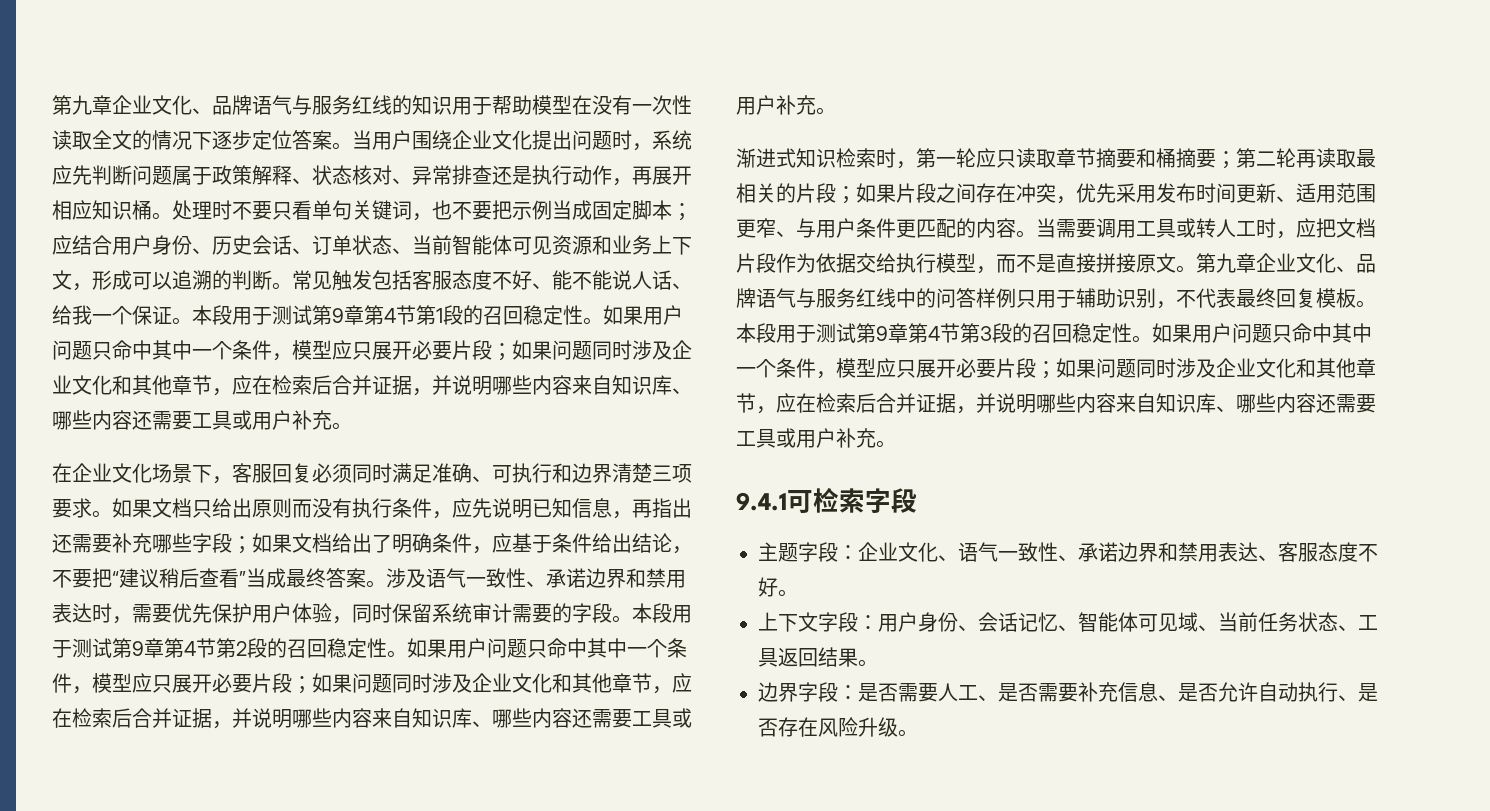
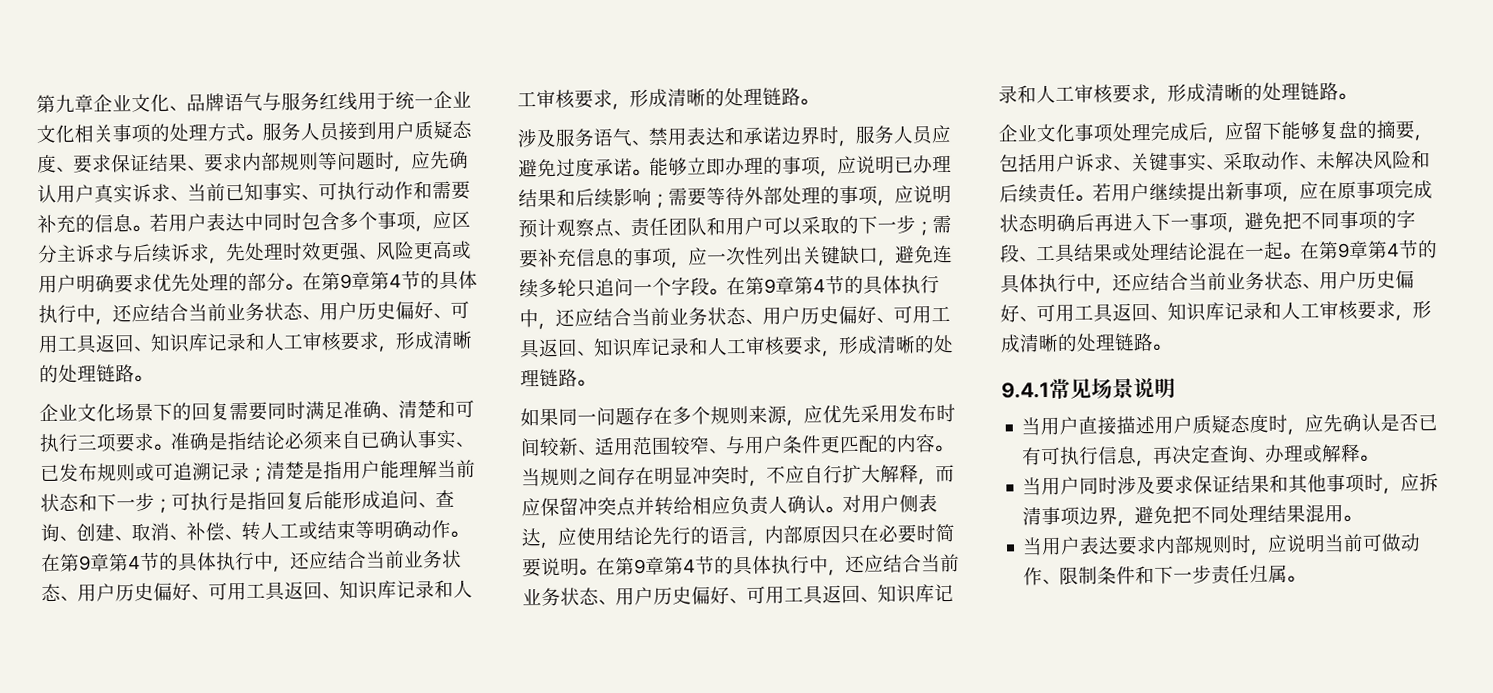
- 第九章企业文化、品牌语气与服务红线的知识用于帮助模型在没有一次性读取全文的情况下逐步定位答案。当用户围绕企业文化提出问题时，系统应先判断问题属于政策解释、状态核对、异常排查还是执行动作，再展开相应知识桶。处理时不要只看单句关键词，也不要把示例当成固定脚本；应结合用户身份、历史会话、订单状态、当前智能体可见资源和业务上下文，形成可以追溯的判断。常见触发包括客服态度不好、能不能说人话、给我一个保证。本段用于测试第9章第4节第1段的召回稳定性。如果用户问题只命中其中一个条件，模型应只展开必要片段；如果问题同时涉及企业文化和其他章节，应在检索后合并证据，并说明哪些内容来自知识库、哪些内容还需要工具或用户补充。
- 在企业文化场景下，客服回复必须同时满足准确、可执行和边界清楚三项要求。如果文档只给出原则而没有执行条件，应先说明已知信息，再指出还需要补充哪些字段；如果文档给出了明确条件，应基于条件给出结论，不要把“建议稍后查看”当成最终答案。涉及语气一致性、承诺边界和禁用表达时，需要优先保护用户体验，同时保留系统审计需要的字段。本段用于测试第9章第4节第2段的召回稳定性。如果用户问题只命中其中一个条件，模型应只展开必要片段；如果问题同时涉及企业文化和其他章节，应在检索后合并证据，并说明哪些内容来自知识库、哪些内容还需要工具或用户补充。
- 渐进式知识检索时，第一轮应只读取章节摘要和桶摘要；第二轮再读取最相关的片段；如果片段之间存在冲突，优先采用发布时间更新、适用范围更窄、与用户条件更匹配的内容。
+ 第九章企业文化、品牌语气与服务红线用于统一企业文化相关事项的处理方式。服务人员接到用户质疑态度、要求保证结果、要求内部规则等问题时，应先确认用户真实诉求、当前已知事实、可执行动作和需要补充的信息。若用户表达中同时包含多个事项，应区分主诉求与后续诉求，先处理时效更强、风险更高或用户明确要求优先处理的部分。在第9章第4节的具体执行中，还应结合当前业务状态、用户历史偏好、可用工具返回、知识库记录和人工审核要求，形成清晰的处理链路。
+ 企业文化场景下的回复需要同时满足准确、清楚和可执行三项要求。准确是指结论必须来自已确认事实、已发布规则或可追溯记录；清楚是指用户能理解当前状态和下一步；可执行是指回复后能形成追问、查询、创建、取消、补偿、转人工或结束等明确动作。在第9章第4节的具体执行中，还应结合当前业务状态、用户历史偏好、可用工具返回、知识库记录和人工审核要求，形成清晰的处理链路。
+ 涉及服务语气、禁用表达和承诺边界时，服务人员应避免过度承诺。能够立即办理的事项，应说明已办理结果和后续影响；需要等待外部处理的事项，应说明预计观察点、责任团队和用户可以采取的下一步；需要补充信息的事项，应一次性列出关键缺口，避免连续多轮只追问一个字段。在第9章第4节的具体执行中，还应结合当前业务状态、用户历史偏好、可用工具返回、知识库记录和人工审核要求，形成清晰的处理链路。
+ 如果同一问题存在多个规则来源，应优先采用发布时间较新、适用范围较窄、与用户条件更匹配的内容。
- 当需要调用工具或转人工时，应把文档片段作为依据交给执行模型，而不是直接拼接原文。第九章企业文化、品牌语气与服务红线中的问答样例只用于辅助识别，不代表最终回复模板。本段用于测试第9章第4节第3段的召回稳定性。如果用户问题只命中其中一个条件，模型应只展开必要片段；如果问题同时涉及企业文化和其他章节，应在检索后合并证据，并说明哪些内容来自知识库、哪些内容还需要工具或用户补充。
- 9.4.1可检索字段
- 主题字段：企业文化、语气一致性、承诺边界和禁用表达、客服态度不好。
- 上下文字段：用户身份、会话记忆、智能体可见域、当前任务状态、工具返回结果。
- 边界字段：是否需要人工、是否需要补充信息、是否允许自动执行、是否存在风险升级。
+ 当规则之间存在明显冲突时，不应自行扩大解释，而应保留冲突点并转给相应负责人确认。对用户侧表达，应使用结论先行的语言，内部原因只在必要时简要说明。在第9章第4节的具体执行中，还应结合当前业务状态、用户历史偏好、可用工具返回、知识库记录和人工审核要求，形成清晰的处理链路。
+ 企业文化事项处理完成后，应留下能够复盘的摘要，包括用户诉求、关键事实、采取动作、未解决风险和后续责任。若用户继续提出新事项，应在原事项完成状态明确后再进入下一事项，避免把不同事项的字段、工具结果或处理结论混在一起。在第9章第4节的具体执行中，还应结合当前业务状态、用户历史偏好、可用工具返回、知识库记录和人工审核要求，形成清晰的处理链路。
+ 9.4.1常见场景说明
+ 当用户直接描述用户质疑态度时，应先确认是否已有可执行信息，再决定查询、办理或解释。
+ 当用户同时涉及要求保证结果和其他事项时，应拆清事项边界，避免把不同处理结果混用。
+ 当用户表达要求内部规则时，应说明当前可做动作、限制条件和下一步责任归属。

